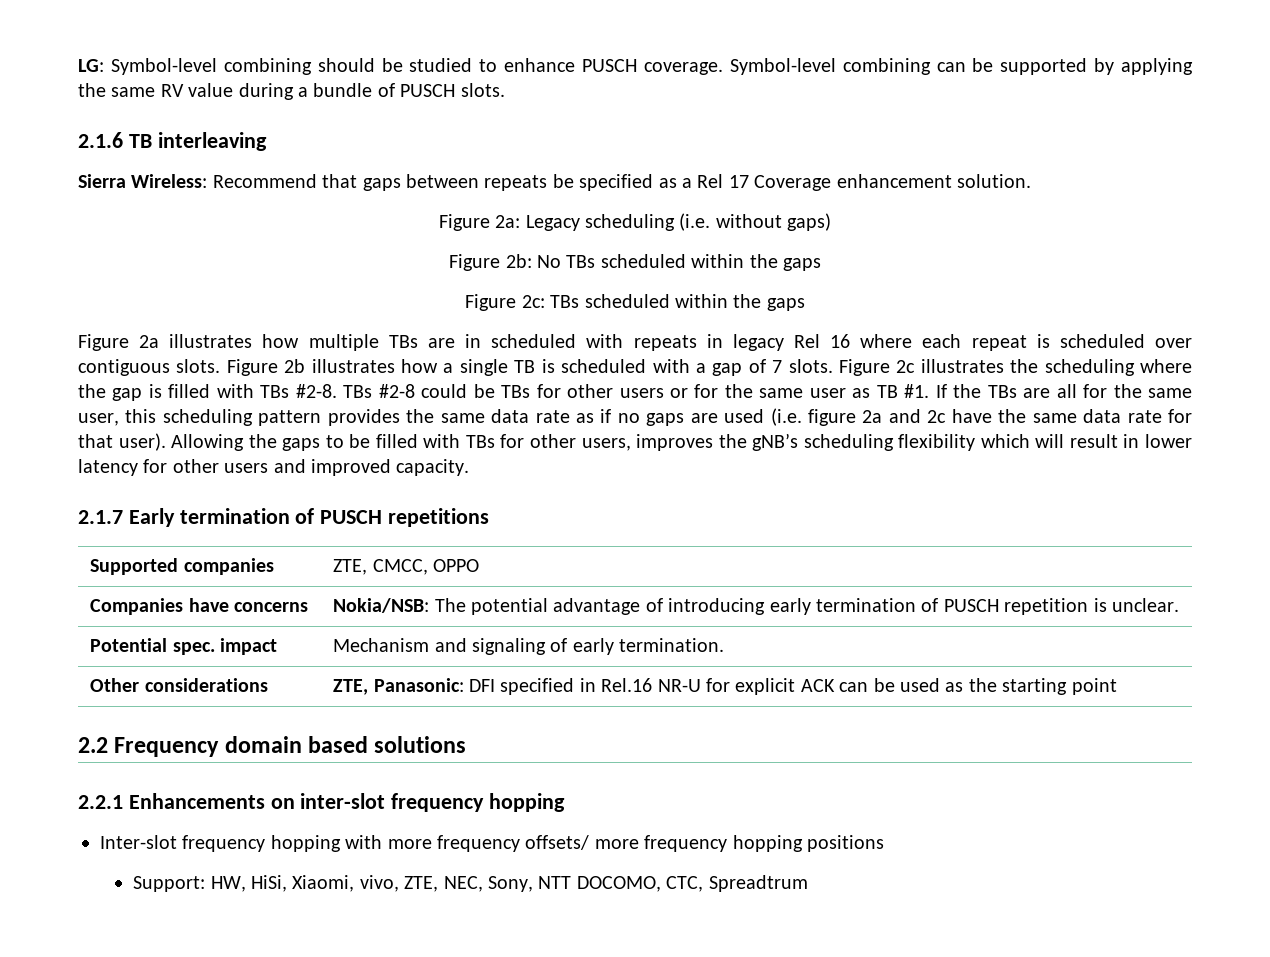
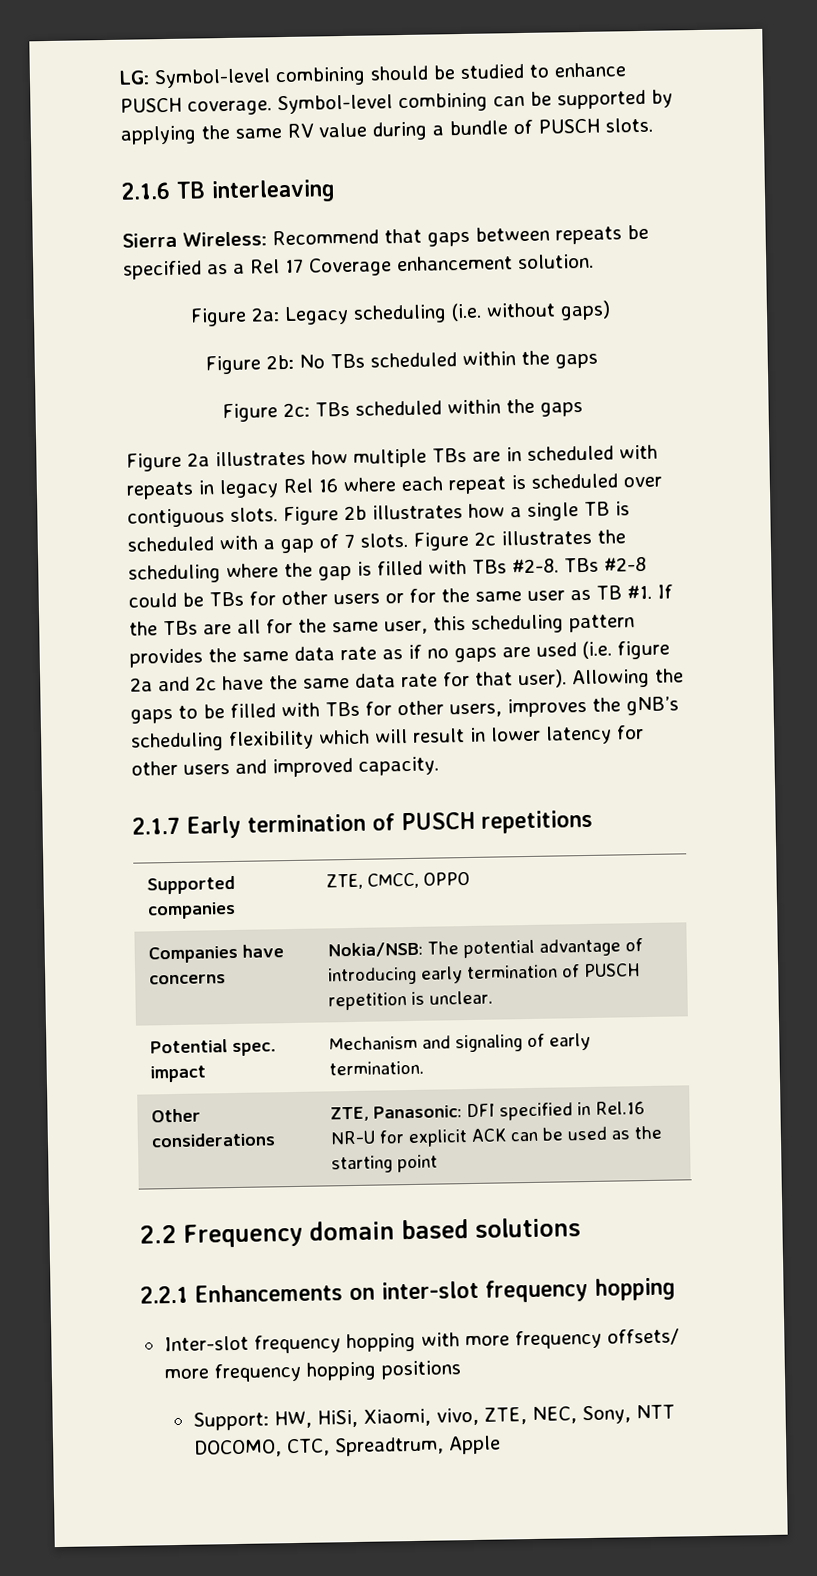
- Support: HW, HiSi, Xiaomi, vivo, ZTE, NEC, Sony, NTT DOCOMO, CTC, Spreadtrum
+ Support: HW, HiSi, Xiaomi, vivo, ZTE, NEC, Sony, NTT DOCOMO, CTC, Spreadtrum, Apple

